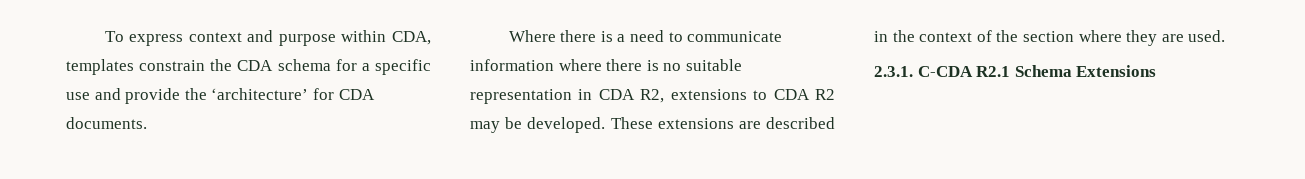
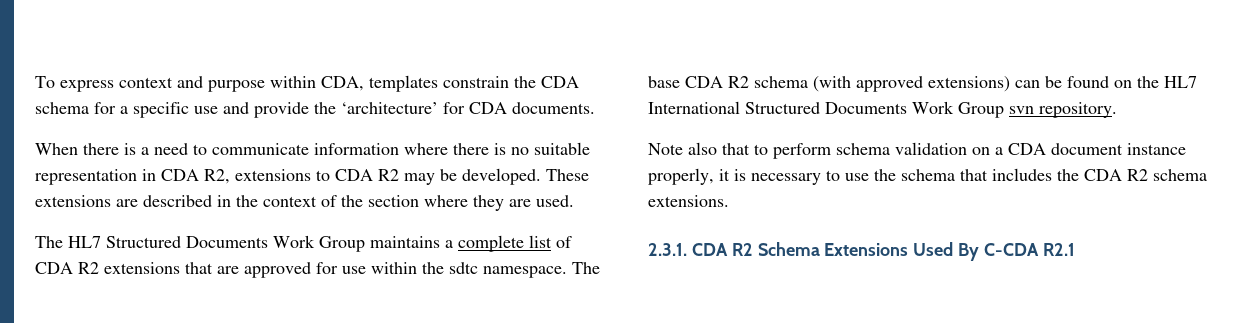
- Where there is a need to communicate information where there is no suitable representation in CDA R2, extensions to CDA R2 may be developed.
+ When there is a need to communicate information where there is no suitable representation in CDA R2, extensions to CDA R2 may be developed.
- 2.3.1. C-CDA R2.1 Schema Extensions
+ The HL7 Structured Documents Work Group maintains a complete list of CDA R2 extensions that are approved for use within the sdtc namespace. The base CDA R2 schema (with approved extensions) can be found on the HL7 International Structured Documents Work Group svn repository.
+ Note also that to perform schema validation on a CDA document instance properly, it is necessary to use the schema that includes the CDA R2 schema extensions.
+ 2.3.1. CDA R2 Schema Extensions Used By C-CDA R2.1

